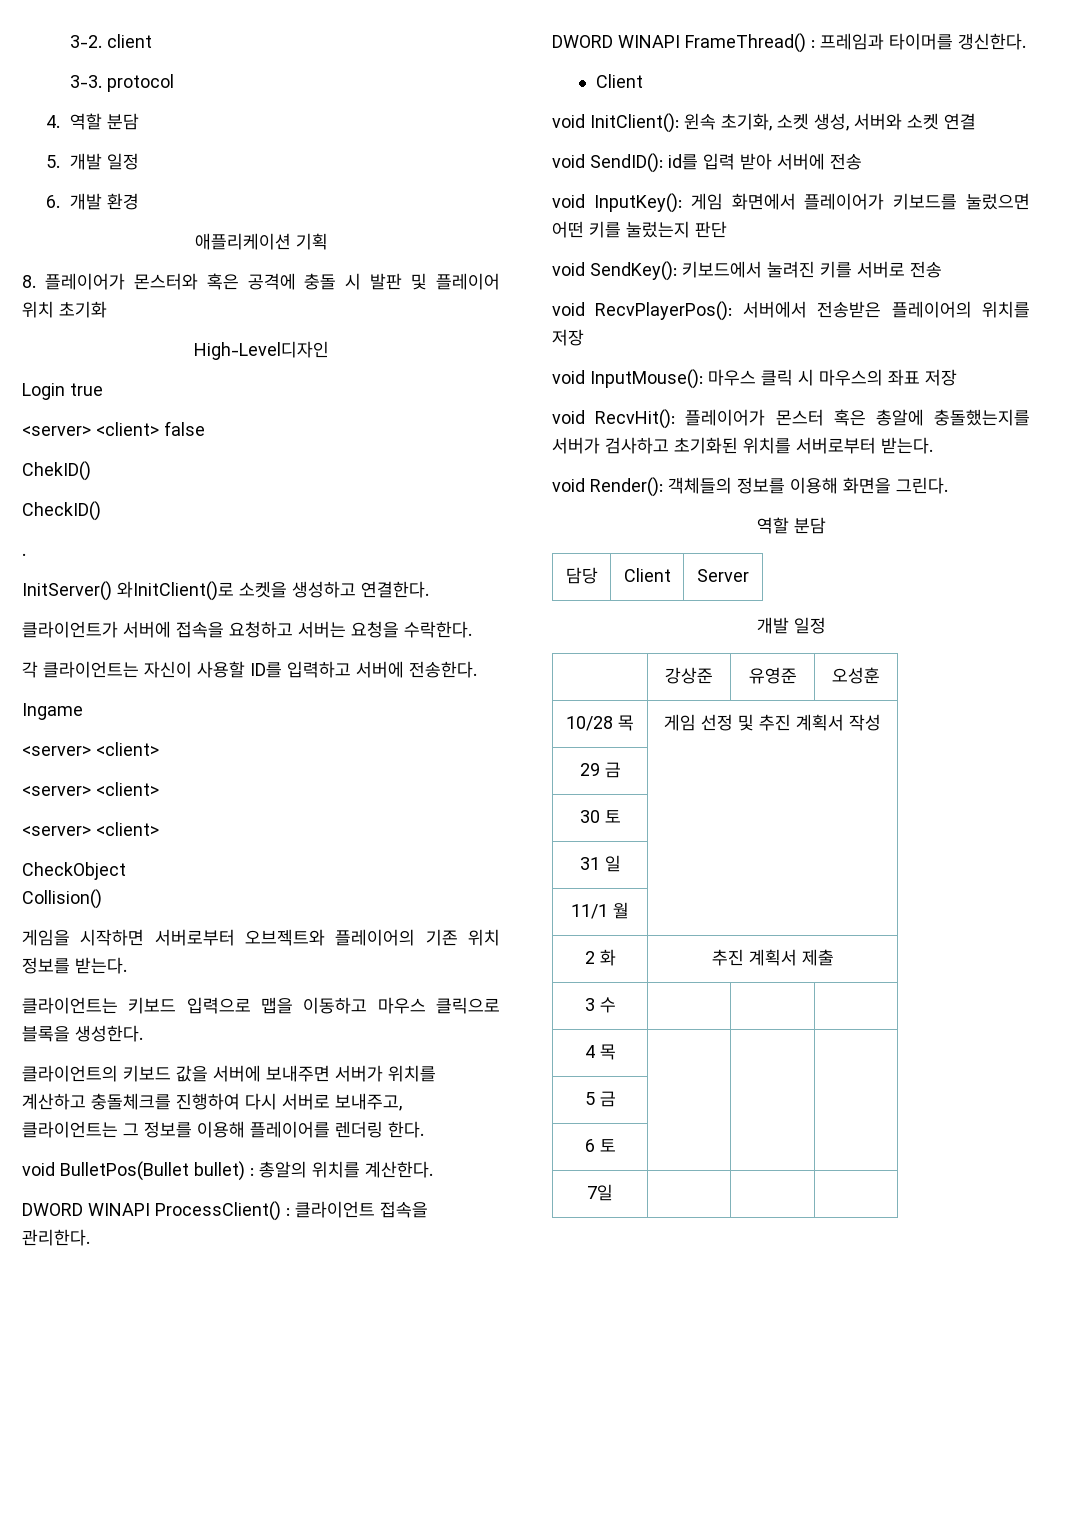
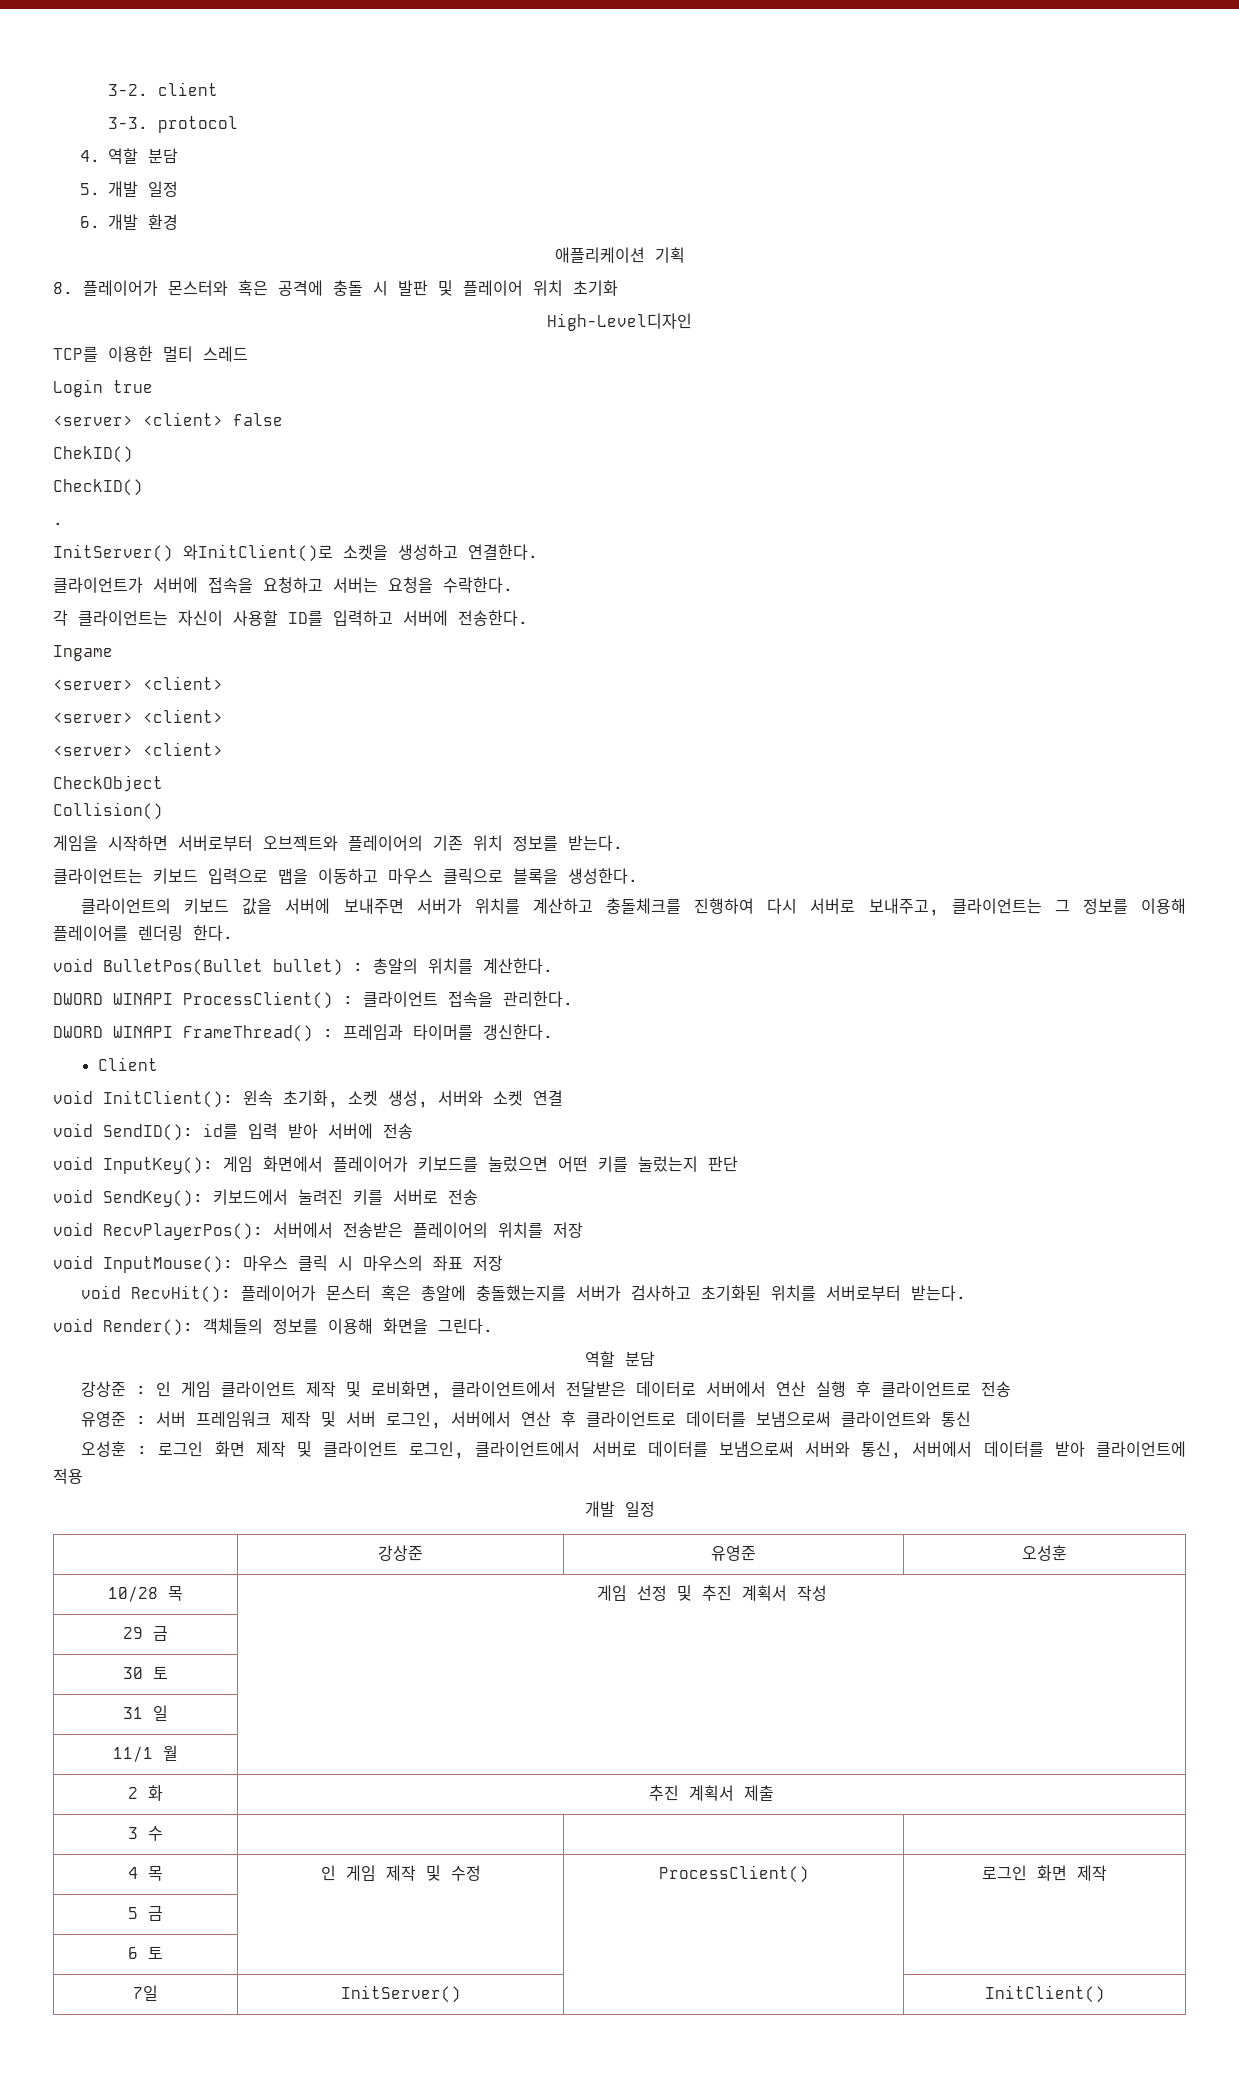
+ TCP를 이용한 멀티 스레드
- 담당 | Client | Server
+ 강상준 : 인 게임 클라이언트 제작 및 로비화면, 클라이언트에서 전달받은 데이터로 서버에서 연산 실행 후 클라이언트로 전송
+ 유영준 : 서버 프레임워크 제작 및 서버 로그인, 서버에서 연산 후 클라이언트로 데이터를 보냄으로써 클라이언트와 통신
+ 오성훈 : 로그인 화면 제작 및 클라이언트 로그인, 클라이언트에서 서버로 데이터를 보냄으로써 서버와 통신, 서버에서 데이터를 받아 클라이언트에 적용
- 4 목 | | |
+ 4 목 | 인 게임 제작 및 수정 | ProcessClient() | 로그인 화면 제작
- 7일 | | |
+ 7일 | InitServer() | | InitClient()

